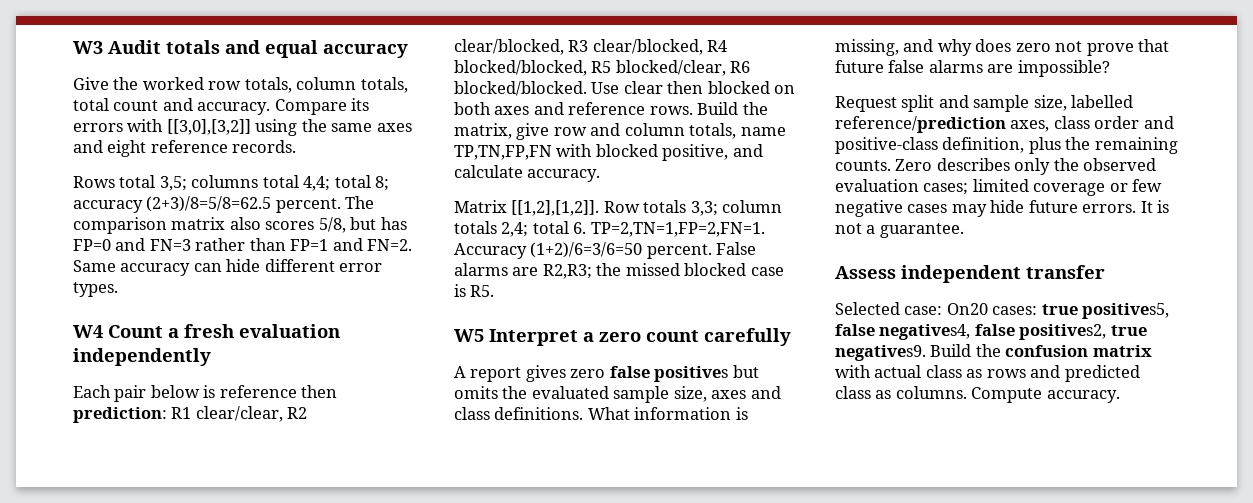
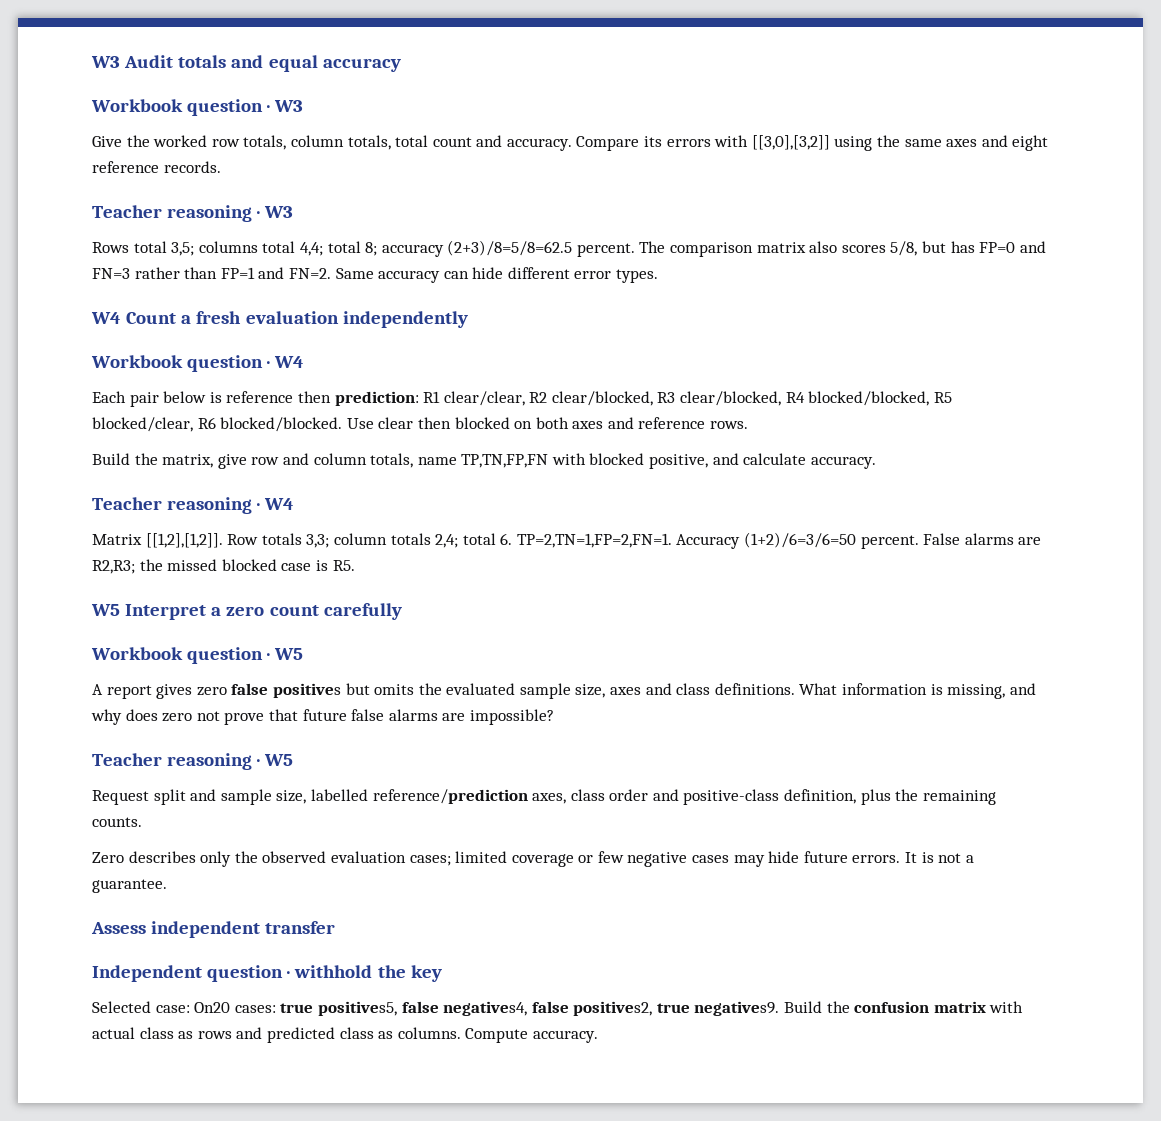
+ Workbook question · W3
+ Teacher reasoning · W3
+ Workbook question · W4
- Use clear then blocked on both axes and reference rows. Build the matrix, give row and column totals, name TP,TN,FP,FN with blocked positive, and calculate accuracy.
+ Use clear then blocked on both axes and reference rows.
+ Build the matrix, give row and column totals, name TP,TN,FP,FN with blocked positive, and calculate accuracy.
+ Teacher reasoning · W4
+ Workbook question · W5
+ Teacher reasoning · W5
- Request split and sample size, labelled reference/prediction axes, class order and positive-class definition, plus the remaining counts. Zero describes only the observed evaluation cases; limited coverage or few negative cases may hide future errors.
+ Request split and sample size, labelled reference/prediction axes, class order and positive-class definition, plus the remaining counts.
+ Zero describes only the observed evaluation cases; limited coverage or few negative cases may hide future errors.
+ Independent question · withhold the key

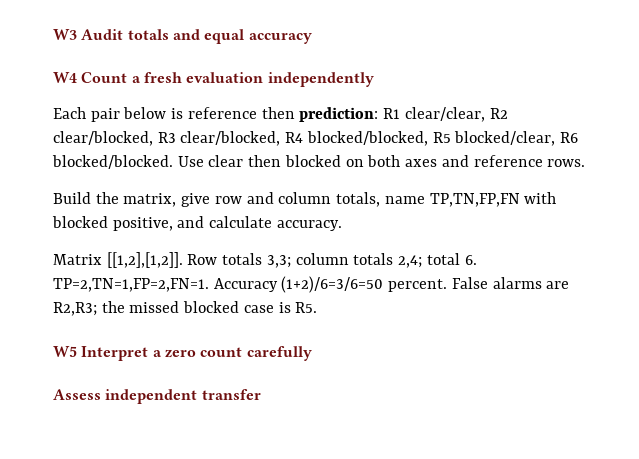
- Workbook question · W3
- Give the worked row totals, column totals, total count and accuracy. Compare its errors with [[3,0],[3,2]] using the same axes and eight reference records.
- Teacher reasoning · W3
- Rows total 3,5; columns total 4,4; total 8; accuracy (2+3)/8=5/8=62.5 percent. The comparison matrix also scores 5/8, but has FP=0 and FN=3 rather than FP=1 and FN=2. Same accuracy can hide different error types.
- Workbook question · W4
- Teacher reasoning · W4
- Workbook question · W5
- A report gives zero false positives but omits the evaluated sample size, axes and class definitions. What information is missing, and why does zero not prove that future false alarms are impossible?
- Teacher reasoning · W5
- Request split and sample size, labelled reference/prediction axes, class order and positive-class definition, plus the remaining counts.
- Zero describes only the observed evaluation cases; limited coverage or few negative cases may hide future errors. It is not a guarantee.
  Assess independent transfer
- Independent question · withhold the key
- Selected case: On20 cases: true positives5, false negatives4, false positives2, true negatives9. Build the confusion matrix with actual class as rows and predicted class as columns. Compute accuracy.

